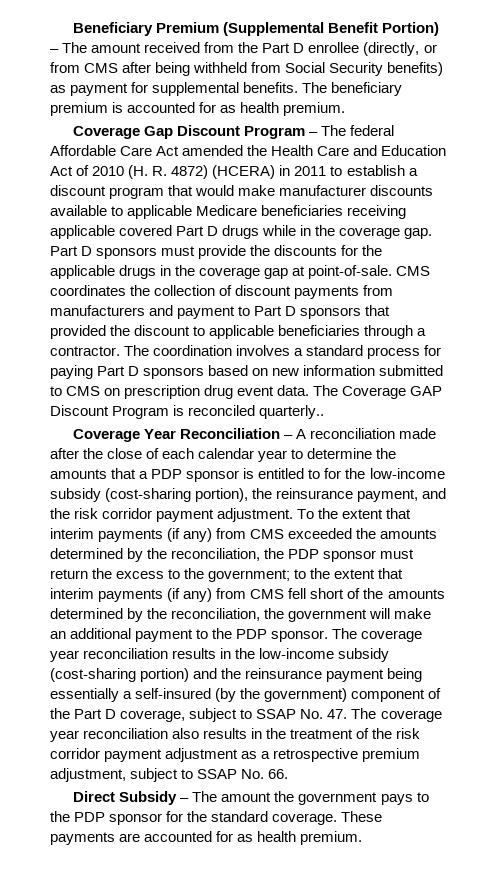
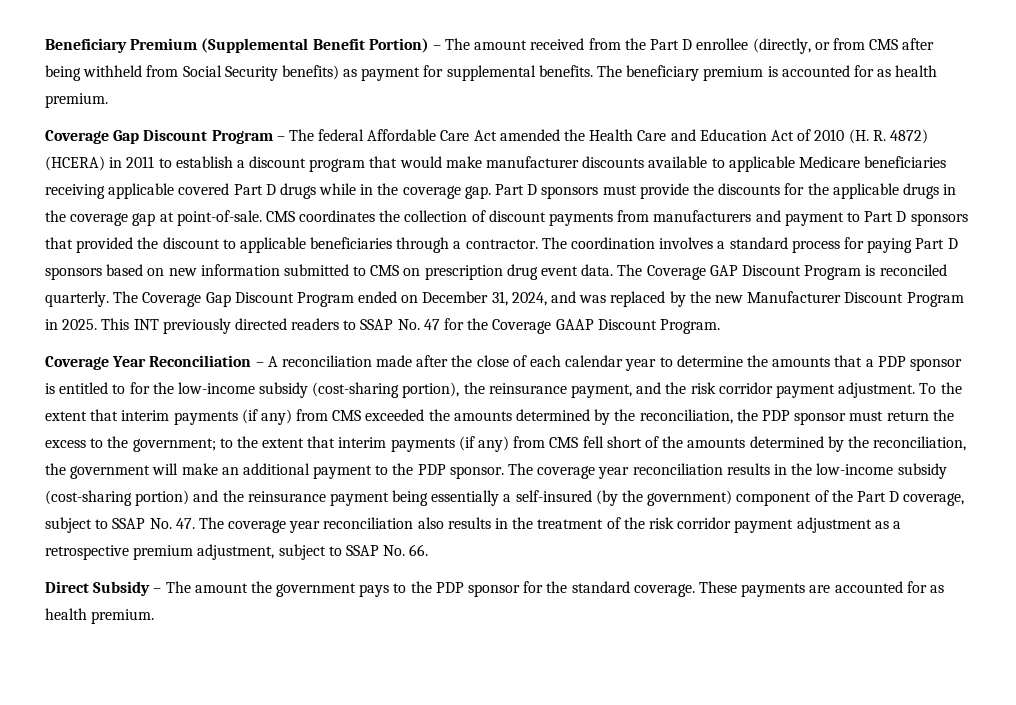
- The Coverage GAP Discount Program is reconciled quarterly..
+ The Coverage GAP Discount Program is reconciled quarterly. The Coverage Gap Discount Program ended on December 31, 2024, and was replaced by the new Manufacturer Discount Program in 2025. This INT previously directed readers to SSAP No. 47 for the Coverage GAAP Discount Program.

